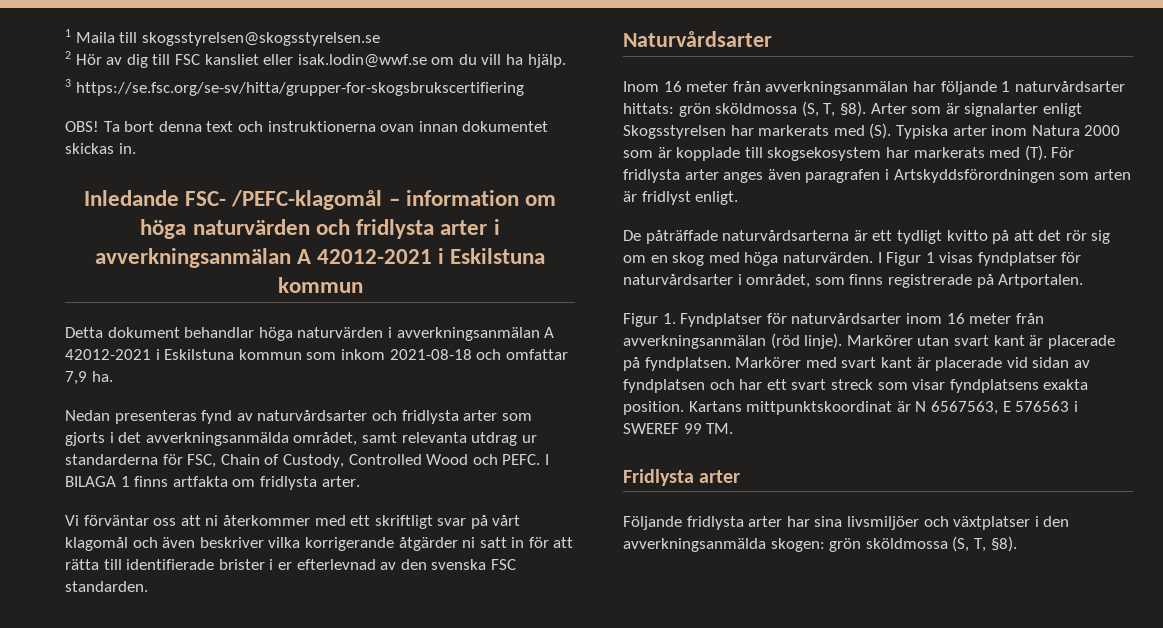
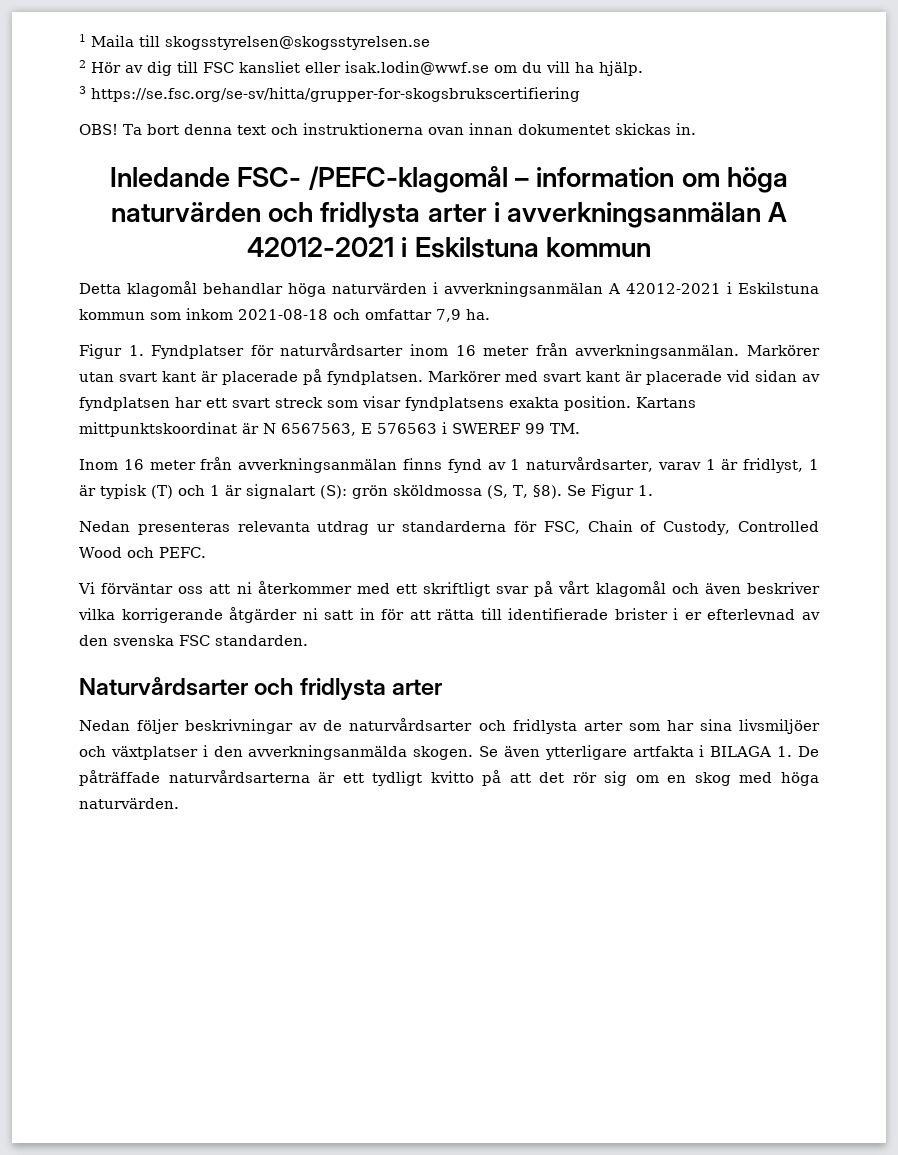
- Detta dokument behandlar höga naturvärden i avverkningsanmälan A 42012-2021 i Eskilstuna kommun som inkom 2021-08-18 och omfattar 7,9 ha.
+ Detta klagomål behandlar höga naturvärden i avverkningsanmälan A 42012-2021 i Eskilstuna kommun som inkom 2021-08-18 och omfattar 7,9 ha.
- Nedan presenteras fynd av naturvårdsarter och fridlysta arter som gjorts i det avverkningsanmälda området, samt relevanta utdrag ur standarderna för FSC, Chain of Custody, Controlled Wood och PEFC. I BILAGA 1 finns artfakta om fridlysta arter.
+ Figur 1. Fyndplatser för naturvårdsarter inom 16 meter från avverkningsanmälan. Markörer utan svart kant är placerade på fyndplatsen. Markörer med svart kant är placerade vid sidan av fyndplatsen har ett svart streck som visar fyndplatsens exakta position. Kartans mittpunktskoordinat är N 6567563, E 576563 i SWEREF 99 TM.
+ Inom 16 meter från avverkningsanmälan finns fynd av 1 naturvårdsarter, varav 1 är fridlyst, 1 är typisk (T) och 1 är signalart (S): grön sköldmossa (S, T, §8). Se Figur 1.
+ Nedan presenteras relevanta utdrag ur standarderna för FSC, Chain of Custody, Controlled Wood och PEFC.
- Naturvårdsarter
- Inom 16 meter från avverkningsanmälan har följande 1 naturvårdsarter hittats: grön sköldmossa (S, T, §8). Arter som är signalarter enligt Skogsstyrelsen har markerats med (S). Typiska arter inom Natura 2000 som är kopplade till skogsekosystem har markerats med (T). För fridlysta arter anges även paragrafen i Artskyddsförordningen som arten är fridlyst enligt.
- De påträffade naturvårdsarterna är ett tydligt kvitto på att det rör sig om en skog med höga naturvärden. I Figur 1 visas fyndplatser för naturvårdsarter i området, som finns registrerade på Artportalen.
- Figur 1. Fyndplatser för naturvårdsarter inom 16 meter från avverkningsanmälan (röd linje). Markörer utan svart kant är placerade på fyndplatsen. Markörer med svart kant är placerade vid sidan av fyndplatsen och har ett svart streck som visar fyndplatsens exakta position. Kartans mittpunktskoordinat är N 6567563, E 576563 i SWEREF 99 TM.
- Fridlysta arter
- Följande fridlysta arter har sina livsmiljöer och växtplatser i den avverkningsanmälda skogen: grön sköldmossa (S, T, §8).
+ Naturvårdsarter och fridlysta arter
+ Nedan följer beskrivningar av de naturvårdsarter och fridlysta arter som har sina livsmiljöer och växtplatser i den avverkningsanmälda skogen. Se även ytterligare artfakta i BILAGA 1. De påträffade naturvårdsarterna är ett tydligt kvitto på att det rör sig om en skog med höga naturvärden.

